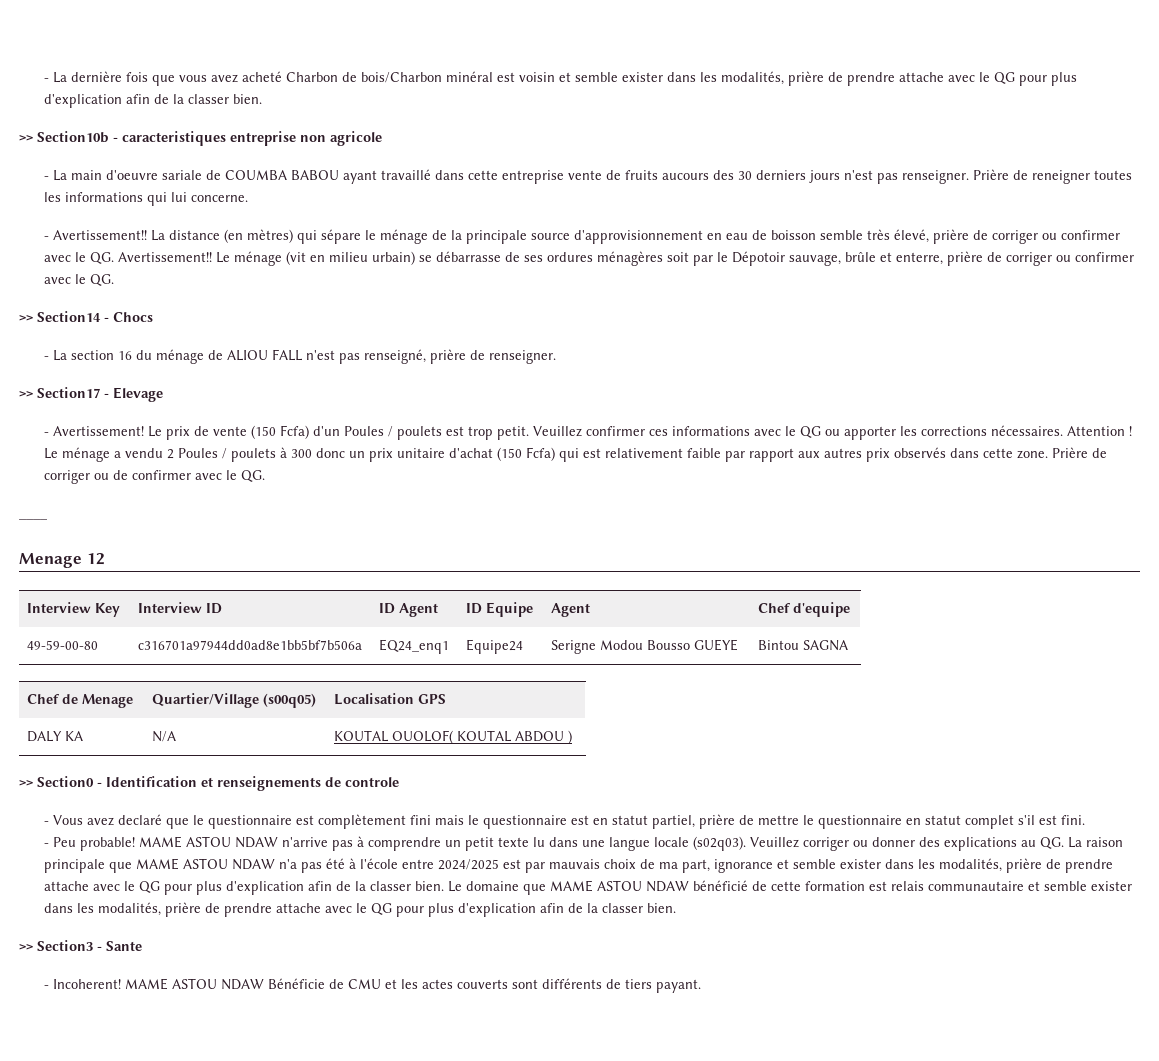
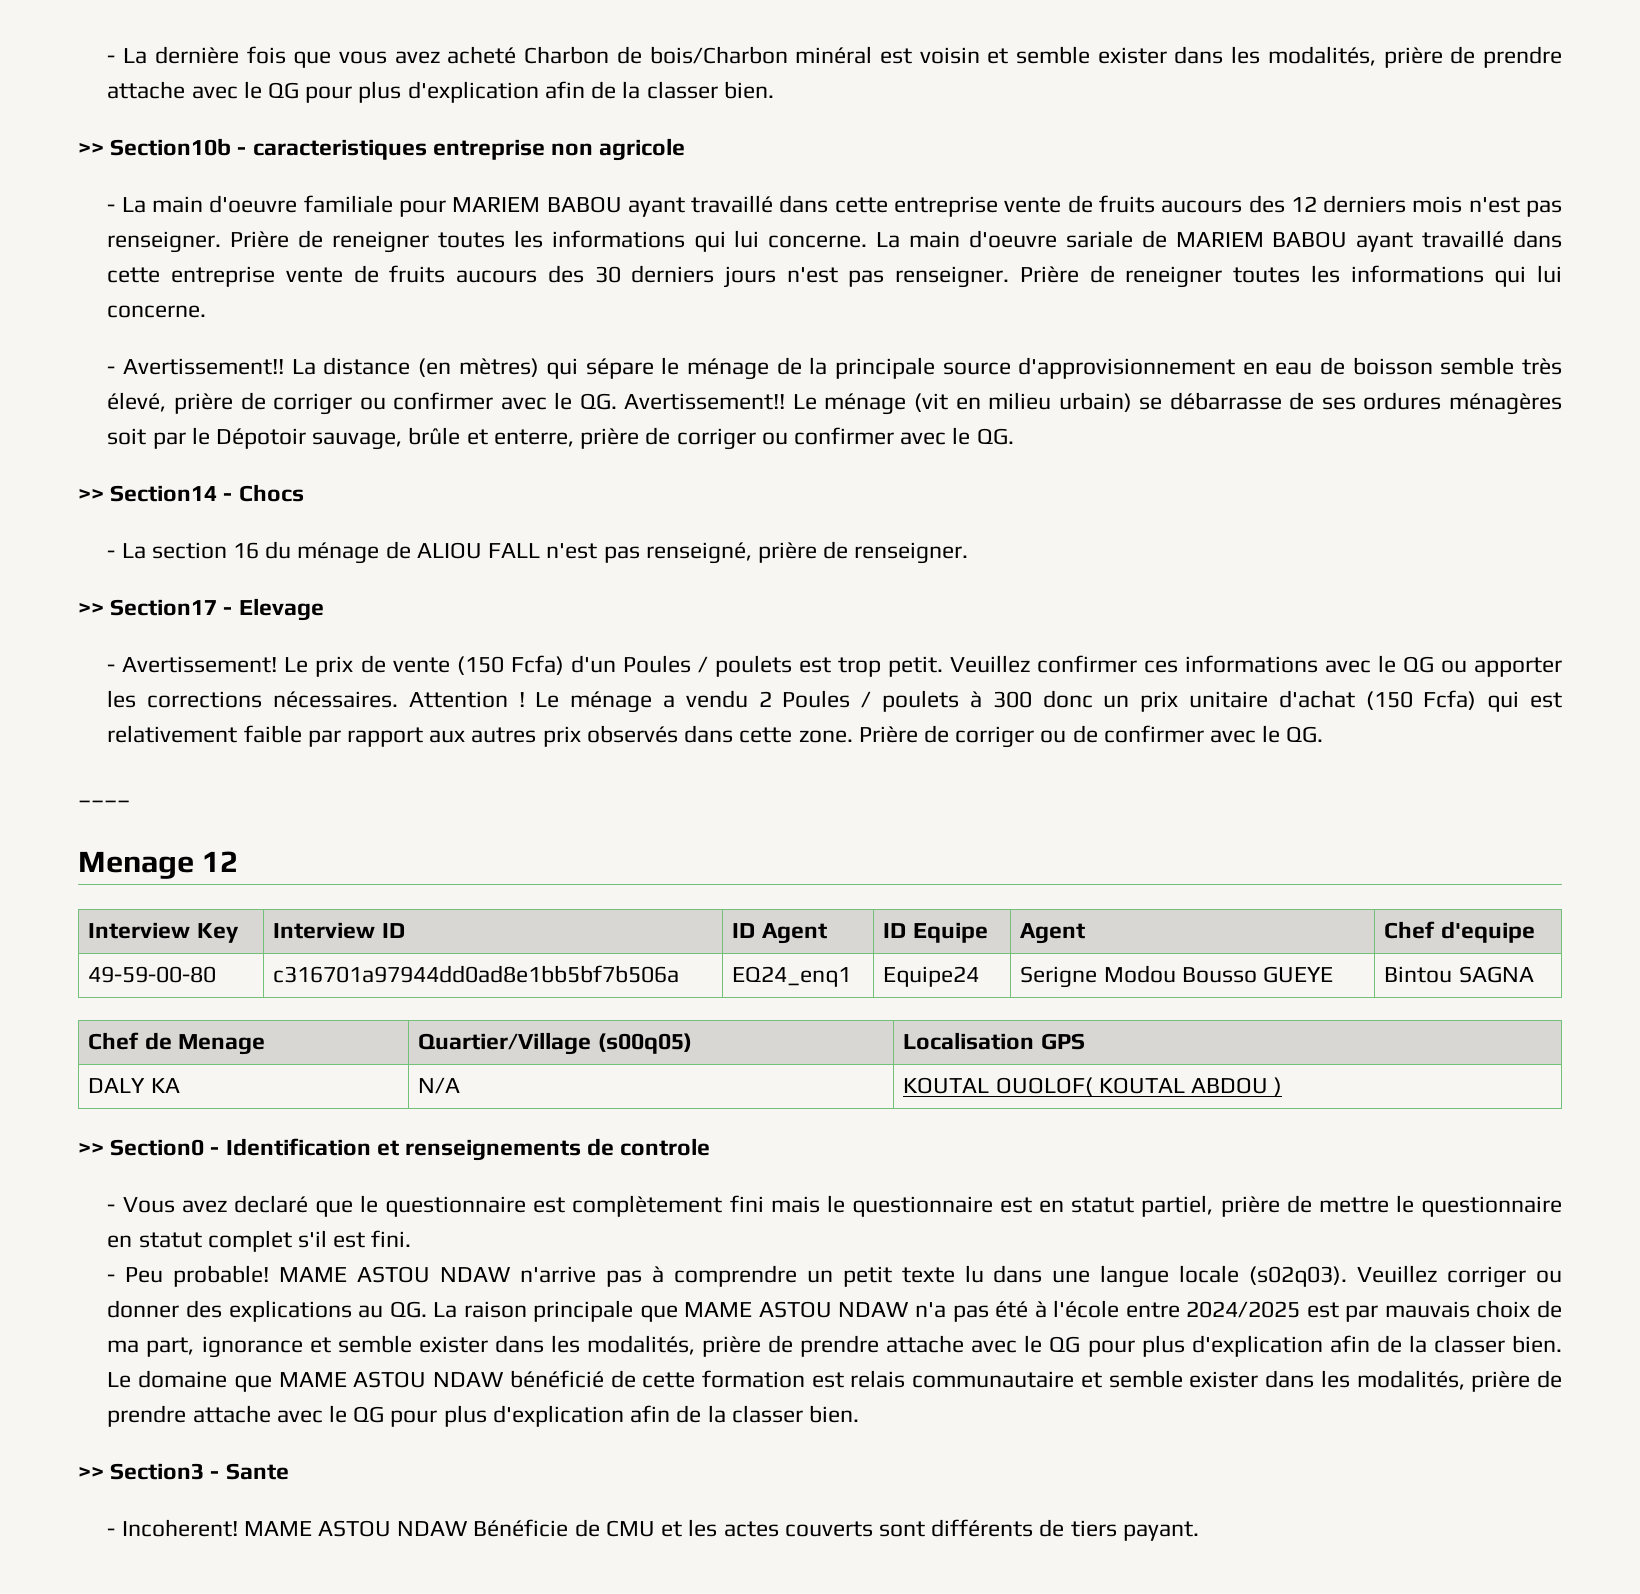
- - La main d'oeuvre sariale de COUMBA BABOU ayant travaillé dans cette entreprise vente de fruits aucours des 30 derniers jours n'est pas renseigner.
+ - La main d'oeuvre familiale pour MARIEM BABOU ayant travaillé dans cette entreprise vente de fruits aucours des 12 derniers mois n'est pas renseigner. Prière de reneigner toutes les informations qui lui concerne. La main d'oeuvre sariale de MARIEM BABOU ayant travaillé dans cette entreprise vente de fruits aucours des 30 derniers jours n'est pas renseigner.

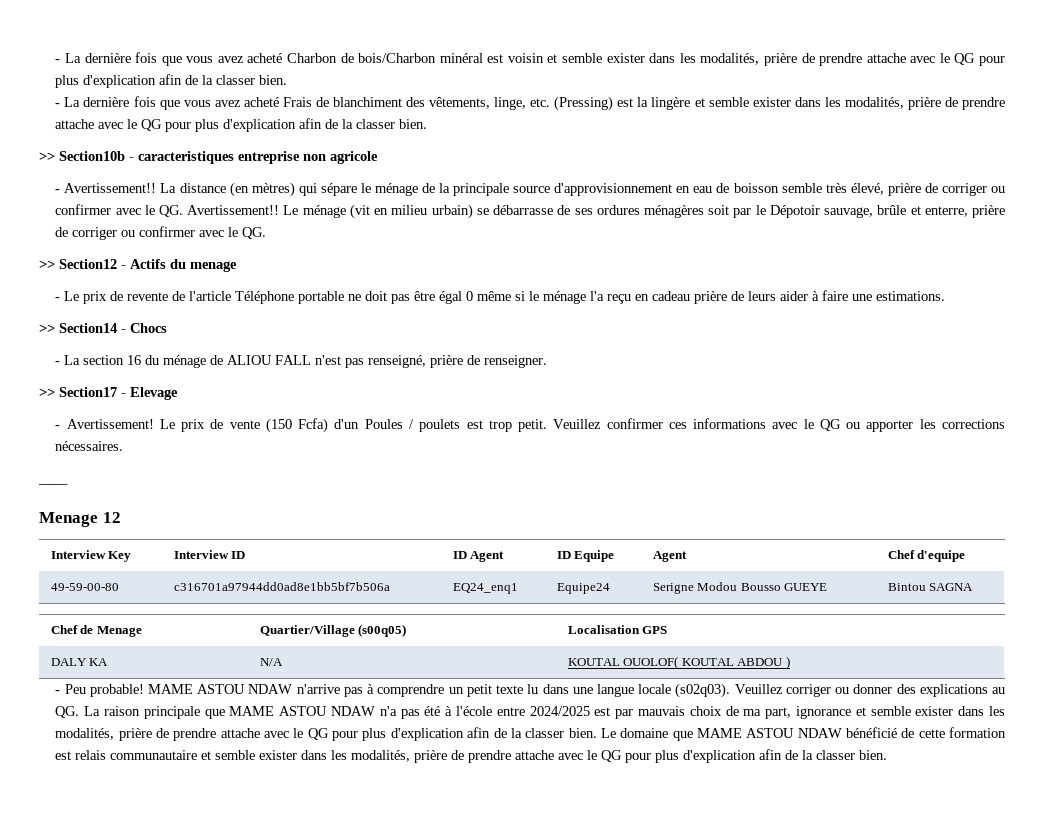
+ - La dernière fois que vous avez acheté Frais de blanchiment des vêtements, linge, etc. (Pressing) est la lingère et semble exister dans les modalités, prière de prendre attache avec le QG pour plus d'explication afin de la classer bien.
- - La main d'oeuvre familiale pour MARIEM BABOU ayant travaillé dans cette entreprise vente de fruits aucours des 12 derniers mois n'est pas renseigner. Prière de reneigner toutes les informations qui lui concerne. La main d'oeuvre sariale de MARIEM BABOU ayant travaillé dans cette entreprise vente de fruits aucours des 30 derniers jours n'est pas renseigner. Prière de reneigner toutes les informations qui lui concerne.
+ >> Section12 - Actifs du menage
+ - Le prix de revente de l'article Téléphone portable ne doit pas être égal 0 même si le ménage l'a reçu en cadeau prière de leurs aider à faire une estimations.
- Attention ! Le ménage a vendu 2 Poules / poulets à 300 donc un prix unitaire d'achat (150 Fcfa) qui est relativement faible par rapport aux autres prix observés dans cette zone. Prière de corriger ou de confirmer avec le QG.
- >> Section0 - Identification et renseignements de controle
- - Vous avez declaré que le questionnaire est complètement fini mais le questionnaire est en statut partiel, prière de mettre le questionnaire en statut complet s'il est fini.
- >> Section3 - Sante
- - Incoherent! MAME ASTOU NDAW Bénéficie de CMU et les actes couverts sont différents de tiers payant.

